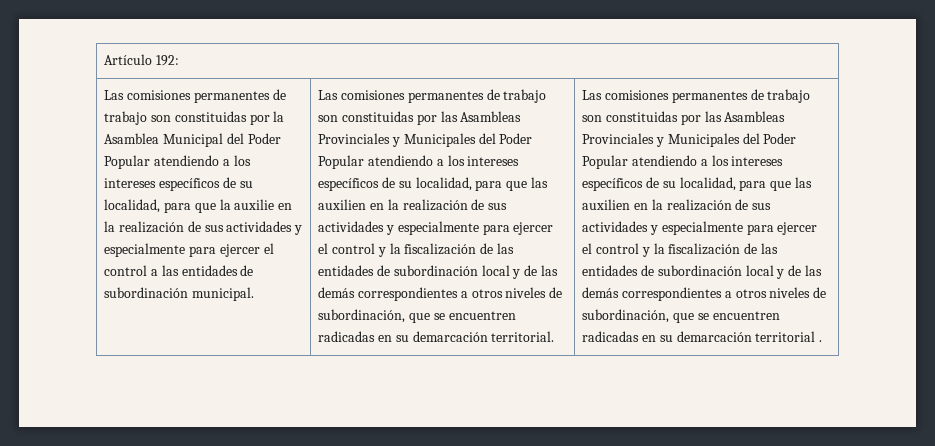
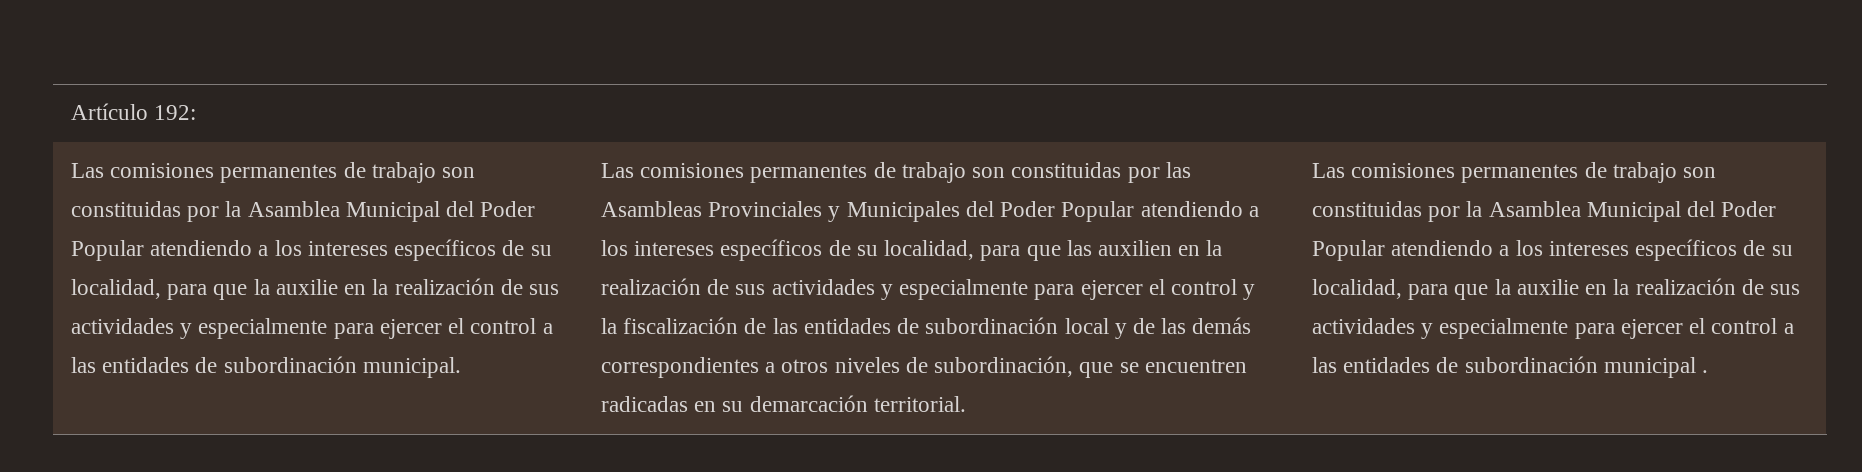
- Las comisiones permanentes de trabajo son constituidas por las Asambleas Provinciales y Municipales del Poder Popular atendiendo a los intereses específicos de su localidad, para que las auxilien en la realización de sus actividades y especialmente para ejercer el control y la fiscalización de las entidades de subordinación local y de las demás correspondientes a otros niveles de subordinación, que se encuentren radicadas en su demarcación territorial .
+ Las comisiones permanentes de trabajo son constituidas por la Asamblea Municipal del Poder Popular atendiendo a los intereses específicos de su localidad, para que la auxilie en la realización de sus actividades y especialmente para ejercer el control a las entidades de subordinación municipal .

